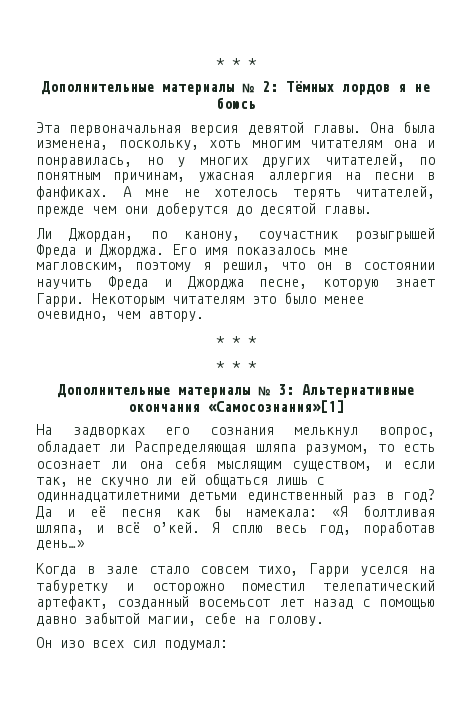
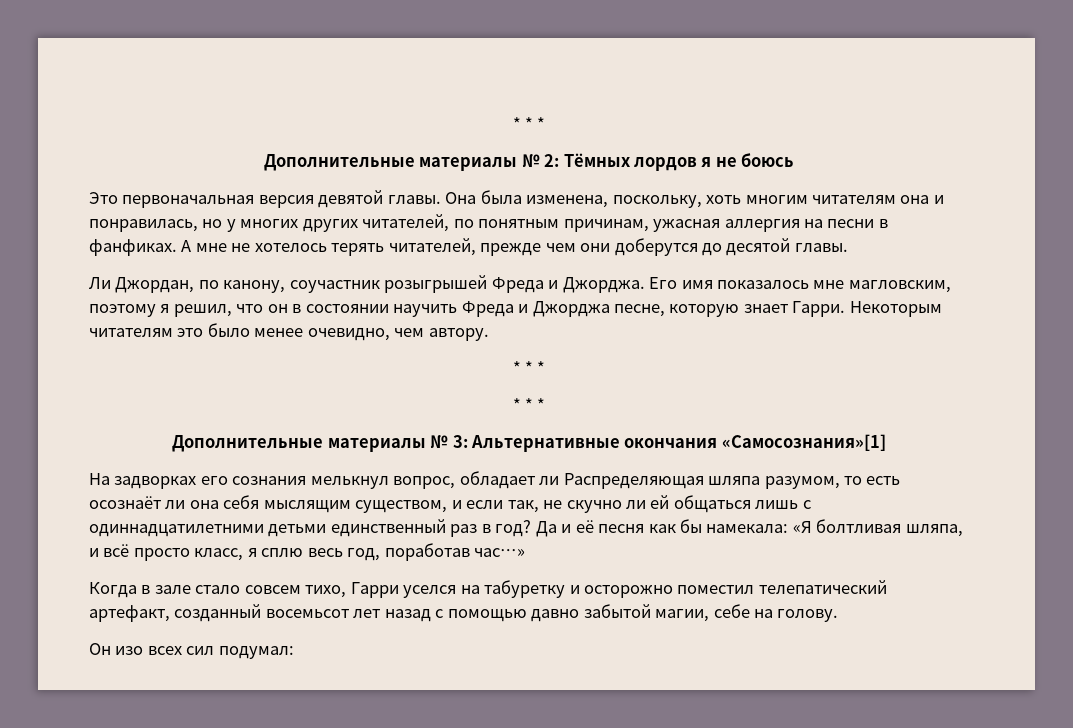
- Эта первоначальная версия девятой главы.
+ Это первоначальная версия девятой главы.
- На задворках его сознания мелькнул вопрос, обладает ли Распределяющая шляпа разумом, то есть осознает ли она себя мыслящим существом, и если так, не скучно ли ей общаться лишь с одиннадцатилетними детьми единственный раз в год?
+ На задворках его сознания мелькнул вопрос, обладает ли Распределяющая шляпа разумом, то есть осознаёт ли она себя мыслящим существом, и если так, не скучно ли ей общаться лишь с одиннадцатилетними детьми единственный раз в год?
- Да и её песня как бы намекала: «Я болтливая шляпа, и всё о’кей. Я сплю весь год, поработав день…»
+ Да и её песня как бы намекала: «Я болтливая шляпа, и всё просто класс, я сплю весь год, поработав час…»

